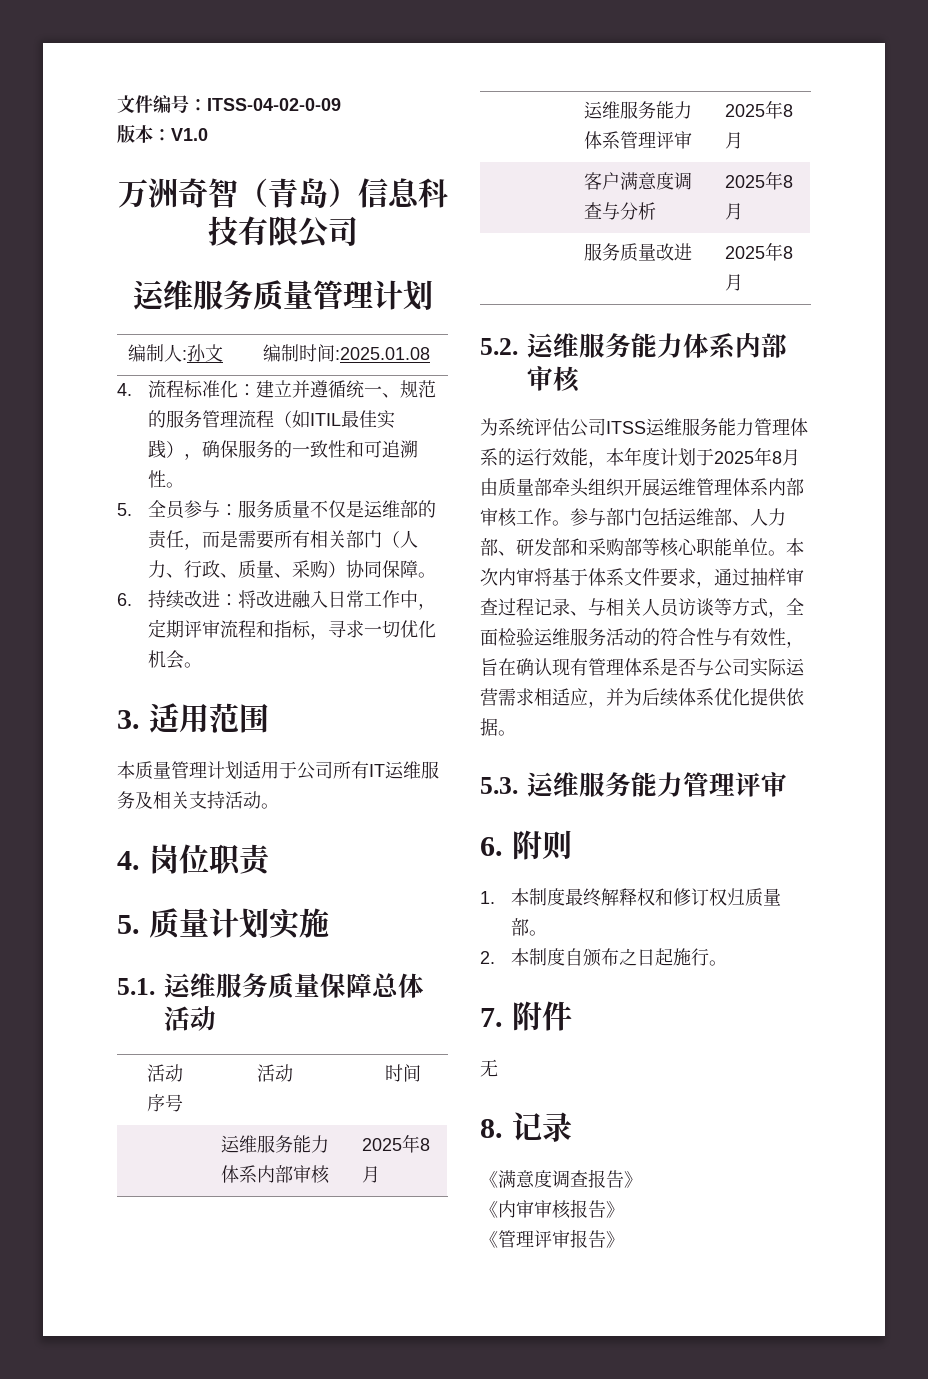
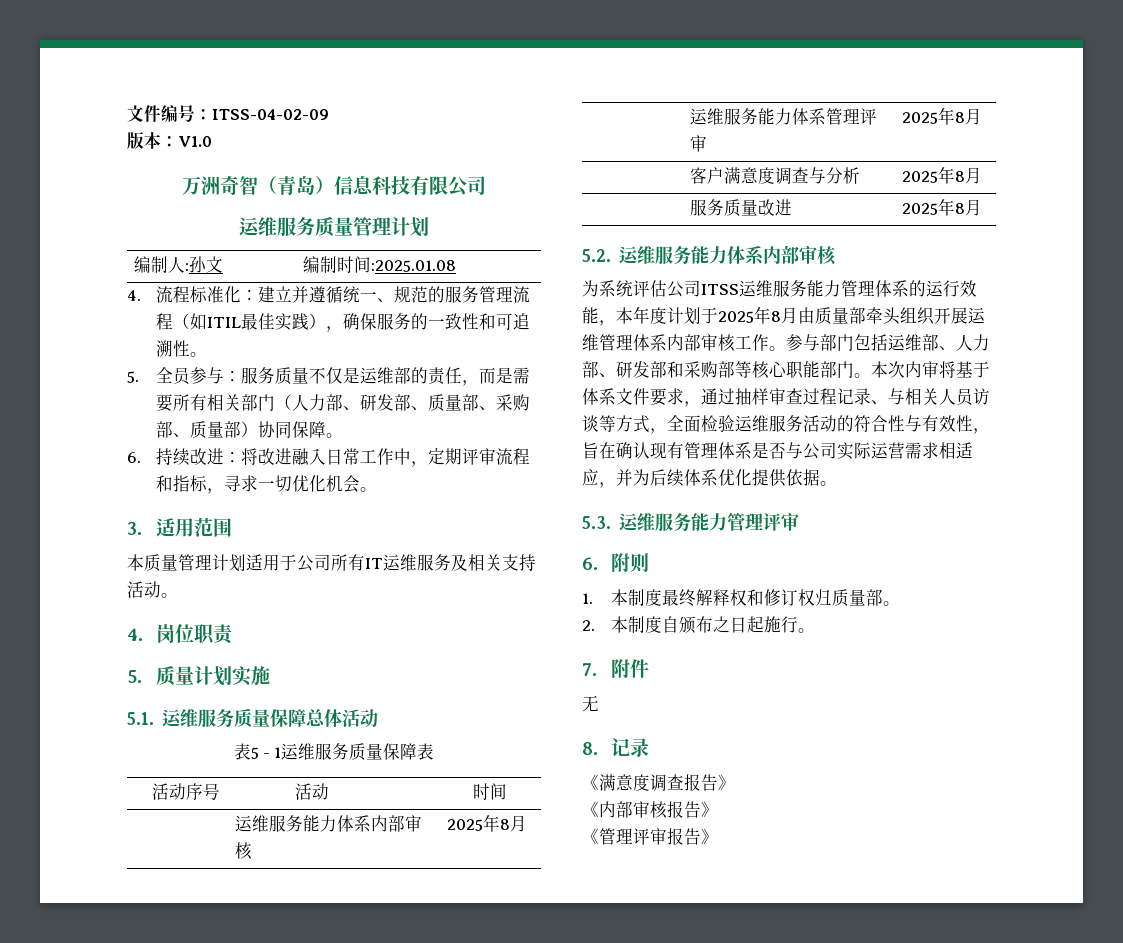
- 文件编号：ITSS-04-02-0-09
+ 文件编号：ITSS-04-02-09
- 5.全员参与：服务质量不仅是运维部的责任，而是需要所有相关部门（人力、行政、质量、采购）协同保障。
+ 5.全员参与：服务质量不仅是运维部的责任，而是需要所有相关部门（人力部、研发部、质量部、采购部、质量部）协同保障。
+ 表5 - 1运维服务质量保障表
- 参与部门包括运维部、人力部、研发部和采购部等核心职能单位。
+ 参与部门包括运维部、人力部、研发部和采购部等核心职能部门。
- 《内审审核报告》
+ 《内部审核报告》

